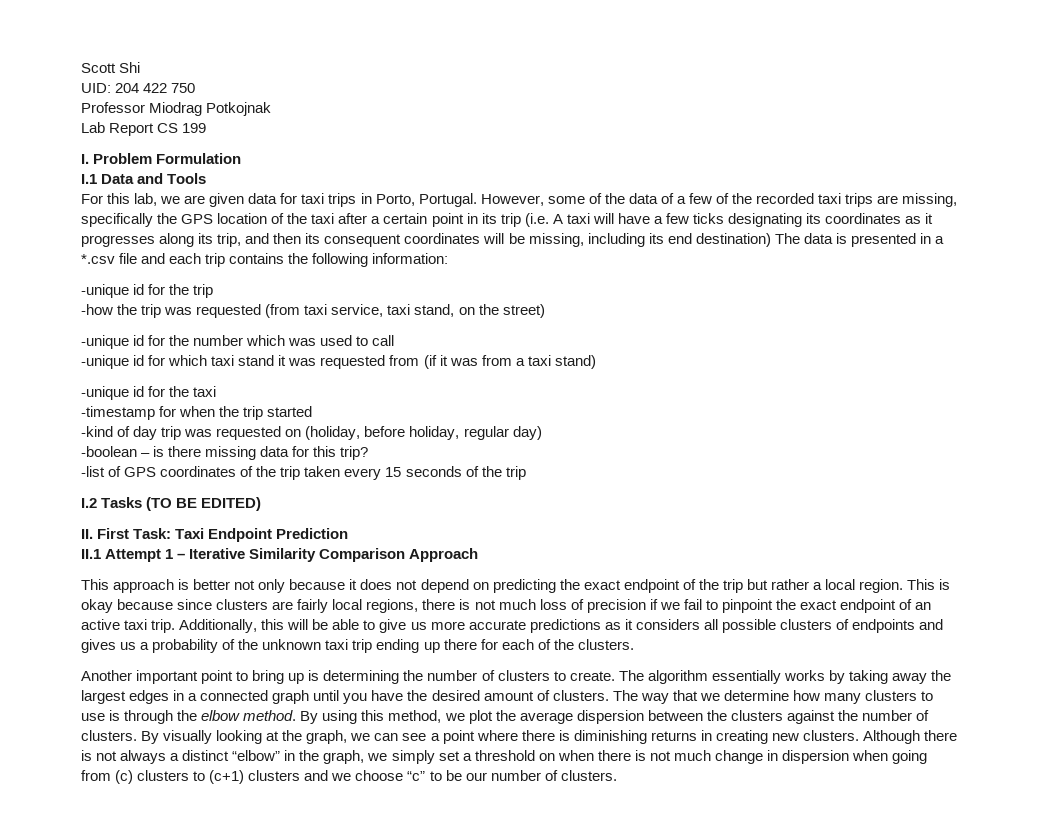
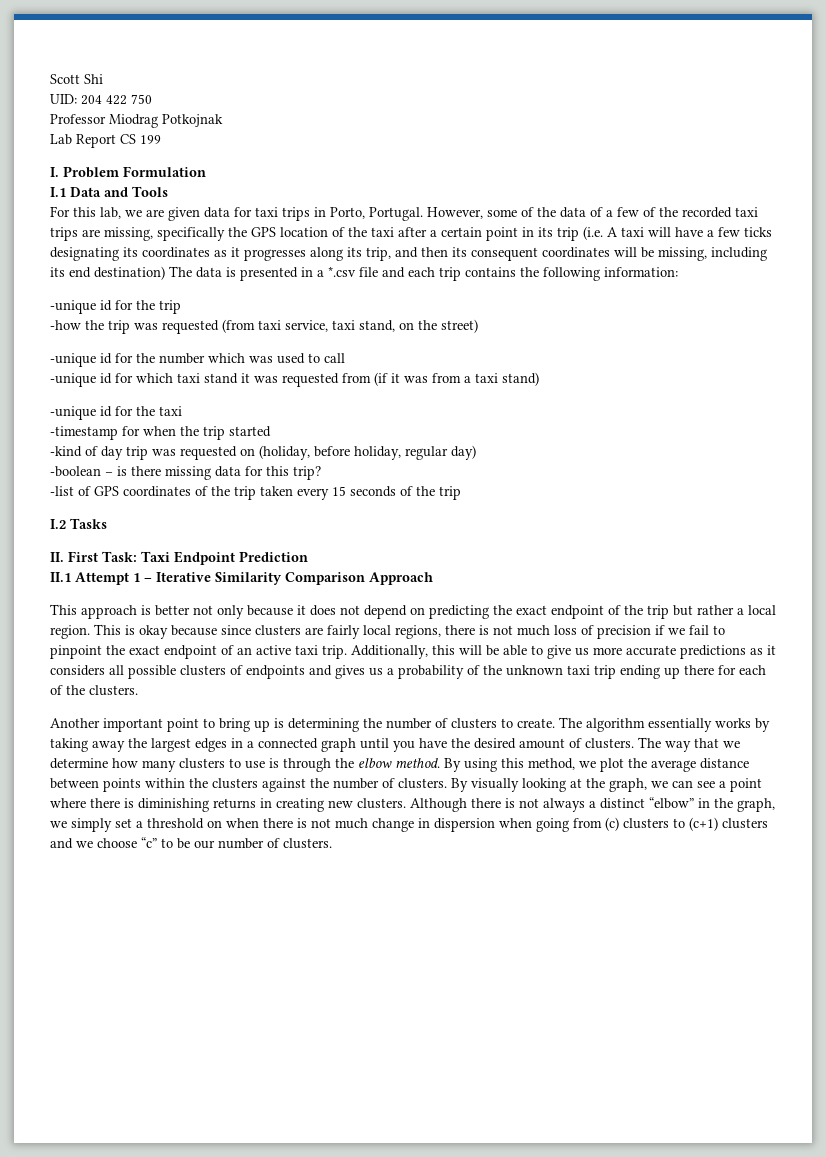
- I.2 Tasks (TO BE EDITED)
+ I.2 Tasks
- By using this method, we plot the average dispersion between the clusters against the number of clusters.
+ By using this method, we plot the average distance between points within the clusters against the number of clusters.

